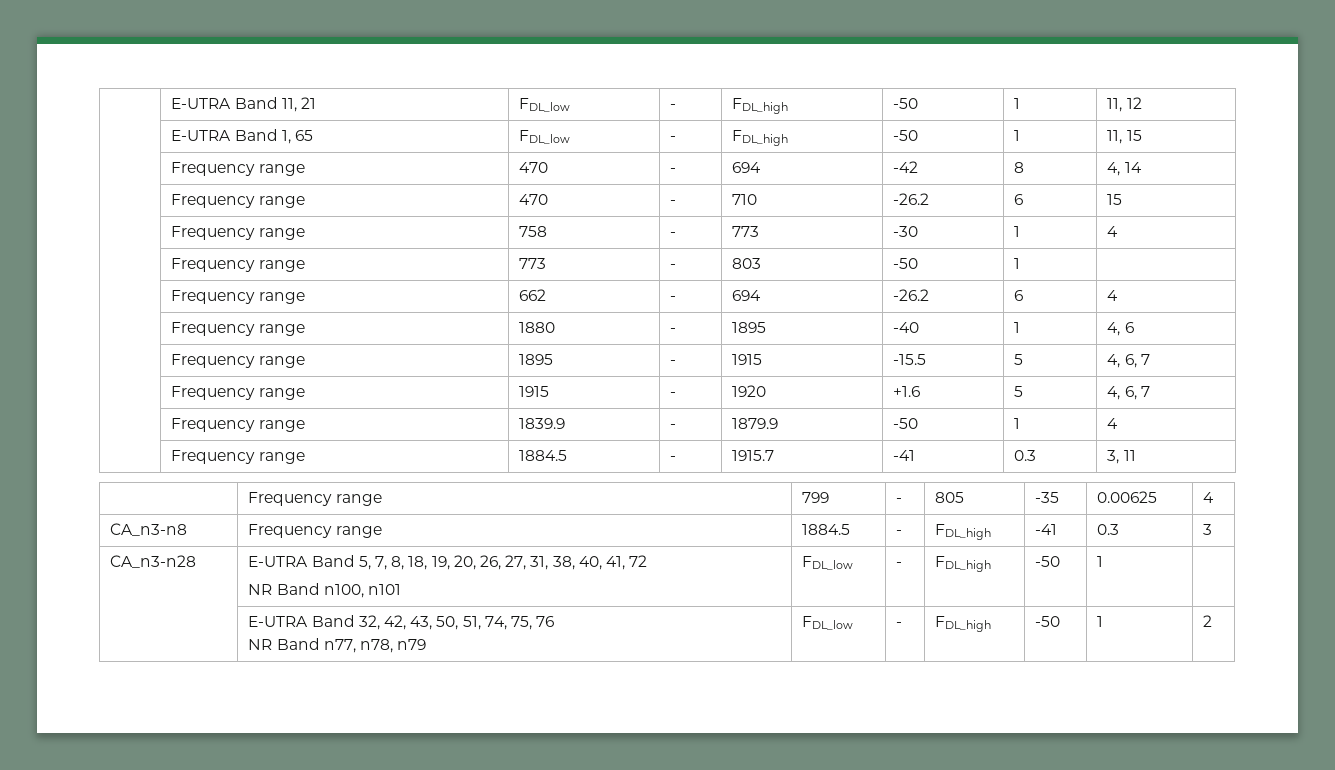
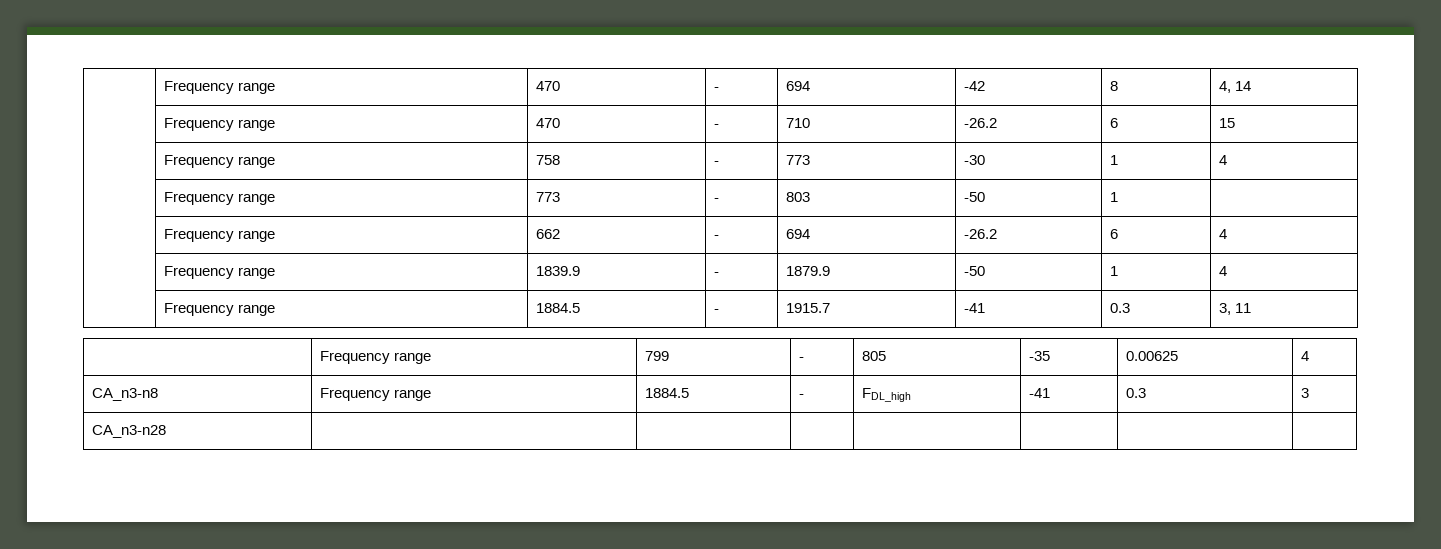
- | E-UTRA Band 11, 21 | FDL_low | - | FDL_high | -50 | 1 | 11, 12
- | E-UTRA Band 1, 65 | FDL_low | - | FDL_high | -50 | 1 | 11, 15
- | Frequency range | 1880 | - | 1895 | -40 | 1 | 4, 6
- | Frequency range | 1895 | - | 1915 | -15.5 | 5 | 4, 6, 7
- | Frequency range | 1915 | - | 1920 | +1.6 | 5 | 4, 6, 7
- CA_n3-n28 | E-UTRA Band 5, 7, 8, 18, 19, 20, 26, 27, 31, 38, 40, 41, 72
- NR Band n100, n101 | FDL_low | - | FDL_high | -50 | 1 |
- | E-UTRA Band 32, 42, 43, 50, 51, 74, 75, 76
- NR Band n77, n78, n79 | FDL_low | - | FDL_high | -50 | 1 | 2
+ CA_n3-n28 | | | | | | |

